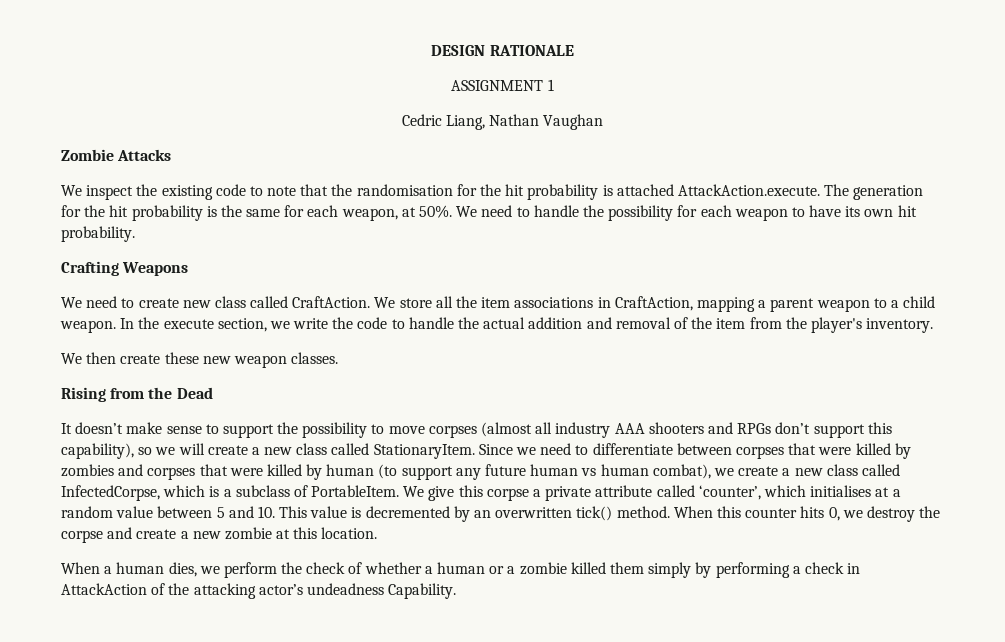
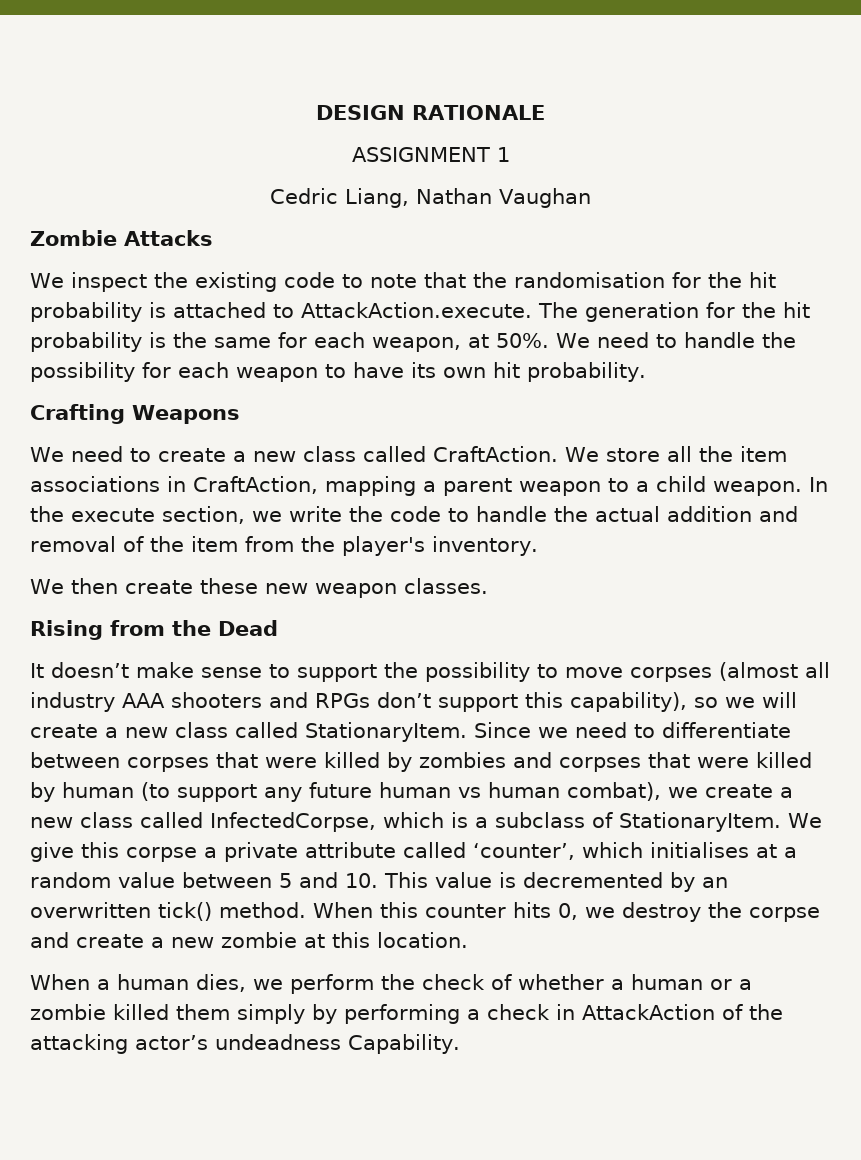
- We inspect the existing code to note that the randomisation for the hit probability is attached AttackAction.execute. The generation for the hit probability is the same for each weapon, at 50%.
+ We inspect the existing code to note that the randomisation for the hit probability is attached to AttackAction.execute. The generation for the hit probability is the same for each weapon, at 50%.
- We need to create new class called CraftAction.
+ We need to create a new class called CraftAction.
- Since we need to differentiate between corpses that were killed by zombies and corpses that were killed by human (to support any future human vs human combat), we create a new class called InfectedCorpse, which is a subclass of PortableItem.
+ Since we need to differentiate between corpses that were killed by zombies and corpses that were killed by human (to support any future human vs human combat), we create a new class called InfectedCorpse, which is a subclass of StationaryItem.

